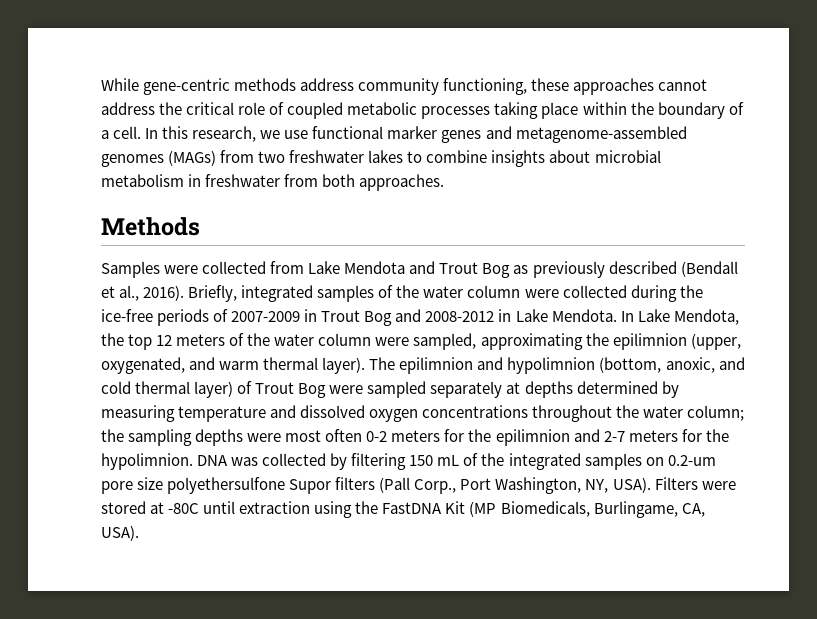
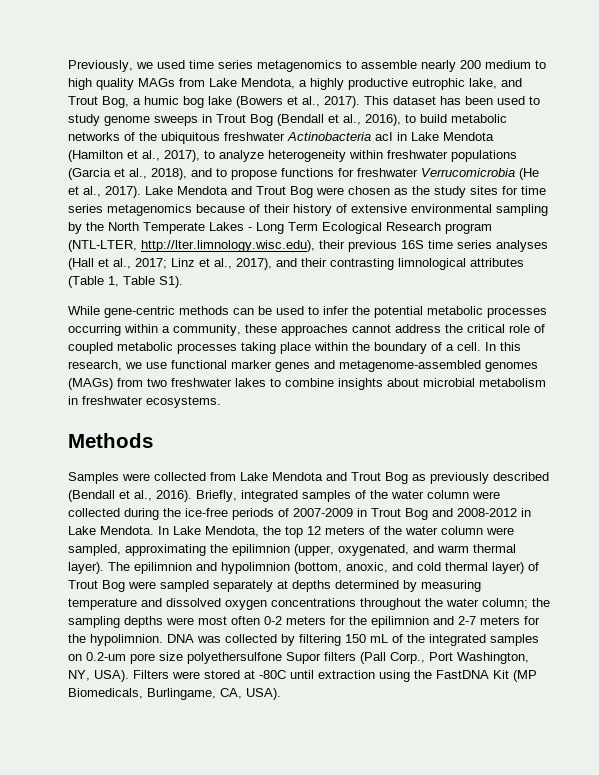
- While gene-centric methods address community functioning, these approaches cannot address the critical role of coupled metabolic processes taking place within the boundary of a cell.
+ Previously, we used time series metagenomics to assemble nearly 200 medium to high quality MAGs from Lake Mendota, a highly productive eutrophic lake, and Trout Bog, a humic bog lake (Bowers et al., 2017). This dataset has been used to study genome sweeps in Trout Bog (Bendall et al., 2016), to build metabolic networks of the ubiquitous freshwater Actinobacteria acI in Lake Mendota (Hamilton et al., 2017), to analyze heterogeneity within freshwater populations (Garcia et al., 2018), and to propose functions for freshwater Verrucomicrobia (He et al., 2017). Lake Mendota and Trout Bog were chosen as the study sites for time series metagenomics because of their history of extensive environmental sampling by the North Temperate Lakes - Long Term Ecological Research program (NTL-LTER, http://lter.limnology.wisc.edu), their previous 16S time series analyses (Hall et al., 2017; Linz et al., 2017), and their contrasting limnological attributes (Table 1, Table S1).
+ While gene-centric methods can be used to infer the potential metabolic processes occurring within a community, these approaches cannot address the critical role of coupled metabolic processes taking place within the boundary of a cell.
- In this research, we use functional marker genes and metagenome-assembled genomes (MAGs) from two freshwater lakes to combine insights about microbial metabolism in freshwater from both approaches.
+ In this research, we use functional marker genes and metagenome-assembled genomes (MAGs) from two freshwater lakes to combine insights about microbial metabolism in freshwater ecosystems.

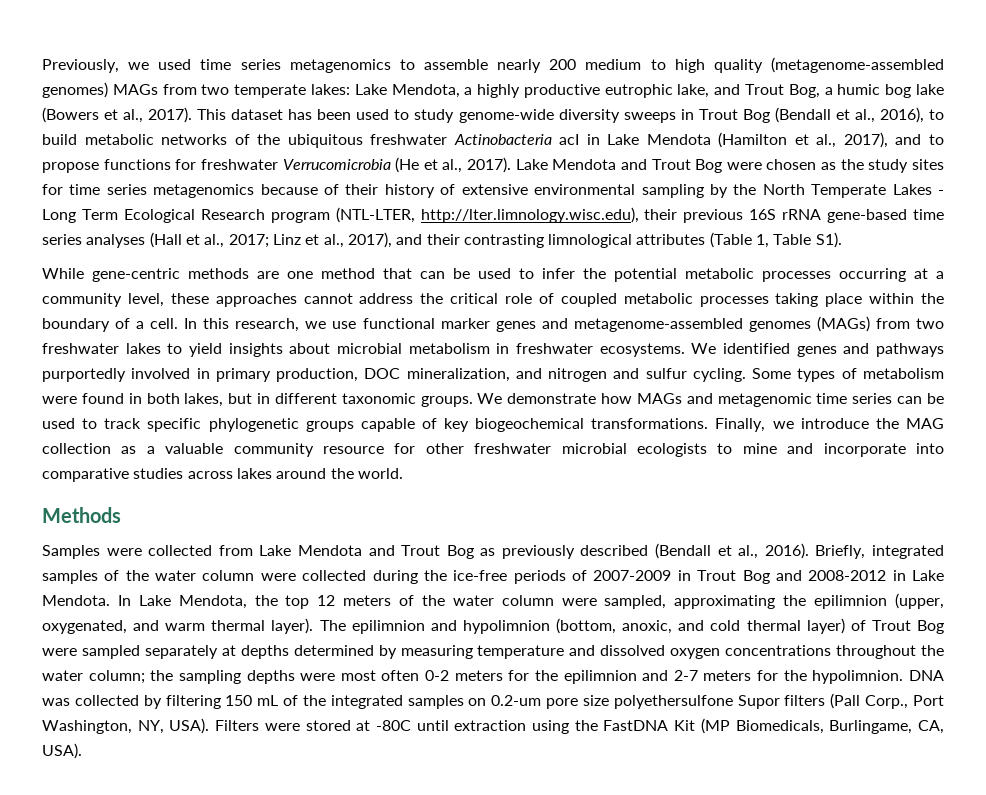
- Previously, we used time series metagenomics to assemble nearly 200 medium to high quality MAGs from Lake Mendota, a highly productive eutrophic lake, and Trout Bog, a humic bog lake (Bowers et al., 2017).
+ Previously, we used time series metagenomics to assemble nearly 200 medium to high quality (metagenome-assembled genomes) MAGs from two temperate lakes: Lake Mendota, a highly productive eutrophic lake, and Trout Bog, a humic bog lake (Bowers et al., 2017).
- This dataset has been used to study genome sweeps in Trout Bog (Bendall et al., 2016), to build metabolic networks of the ubiquitous freshwater Actinobacteria acI in Lake Mendota (Hamilton et al., 2017), to analyze heterogeneity within freshwater populations (Garcia et al., 2018), and to propose functions for freshwater Verrucomicrobia (He et al., 2017).
+ This dataset has been used to study genome-wide diversity sweeps in Trout Bog (Bendall et al., 2016), to build metabolic networks of the ubiquitous freshwater Actinobacteria acI in Lake Mendota (Hamilton et al., 2017), and to propose functions for freshwater Verrucomicrobia (He et al., 2017).
- Lake Mendota and Trout Bog were chosen as the study sites for time series metagenomics because of their history of extensive environmental sampling by the North Temperate Lakes - Long Term Ecological Research program (NTL-LTER, http://lter.limnology.wisc.edu), their previous 16S time series analyses (Hall et al., 2017; Linz et al., 2017), and their contrasting limnological attributes (Table 1, Table S1).
+ Lake Mendota and Trout Bog were chosen as the study sites for time series metagenomics because of their history of extensive environmental sampling by the North Temperate Lakes - Long Term Ecological Research program (NTL-LTER, http://lter.limnology.wisc.edu), their previous 16S rRNA gene-based time series analyses (Hall et al., 2017; Linz et al., 2017), and their contrasting limnological attributes (Table 1, Table S1).
- While gene-centric methods can be used to infer the potential metabolic processes occurring within a community, these approaches cannot address the critical role of coupled metabolic processes taking place within the boundary of a cell.
+ While gene-centric methods are one method that can be used to infer the potential metabolic processes occurring at a community level, these approaches cannot address the critical role of coupled metabolic processes taking place within the boundary of a cell.
- In this research, we use functional marker genes and metagenome-assembled genomes (MAGs) from two freshwater lakes to combine insights about microbial metabolism in freshwater ecosystems.
+ In this research, we use functional marker genes and metagenome-assembled genomes (MAGs) from two freshwater lakes to yield insights about microbial metabolism in freshwater ecosystems. We identified genes and pathways purportedly involved in primary production, DOC mineralization, and nitrogen and sulfur cycling. Some types of metabolism were found in both lakes, but in different taxonomic groups. We demonstrate how MAGs and metagenomic time series can be used to track specific phylogenetic groups capable of key biogeochemical transformations. Finally, we introduce the MAG collection as a valuable community resource for other freshwater microbial ecologists to mine and incorporate into comparative studies across lakes around the world.

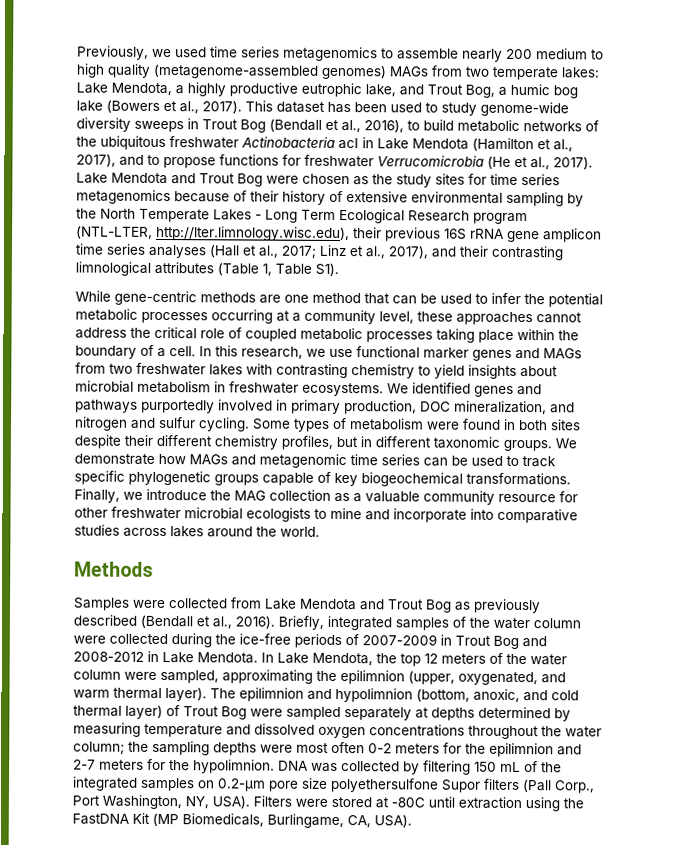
- Lake Mendota and Trout Bog were chosen as the study sites for time series metagenomics because of their history of extensive environmental sampling by the North Temperate Lakes - Long Term Ecological Research program (NTL-LTER, http://lter.limnology.wisc.edu), their previous 16S rRNA gene-based time series analyses (Hall et al., 2017; Linz et al., 2017), and their contrasting limnological attributes (Table 1, Table S1).
+ Lake Mendota and Trout Bog were chosen as the study sites for time series metagenomics because of their history of extensive environmental sampling by the North Temperate Lakes - Long Term Ecological Research program (NTL-LTER, http://lter.limnology.wisc.edu), their previous 16S rRNA gene amplicon time series analyses (Hall et al., 2017; Linz et al., 2017), and their contrasting limnological attributes (Table 1, Table S1).
- In this research, we use functional marker genes and metagenome-assembled genomes (MAGs) from two freshwater lakes to yield insights about microbial metabolism in freshwater ecosystems.
+ In this research, we use functional marker genes and MAGs from two freshwater lakes with contrasting chemistry to yield insights about microbial metabolism in freshwater ecosystems.
- Some types of metabolism were found in both lakes, but in different taxonomic groups.
+ Some types of metabolism were found in both sites despite their different chemistry profiles, but in different taxonomic groups.
- DNA was collected by filtering 150 mL of the integrated samples on 0.2-um pore size polyethersulfone Supor filters (Pall Corp., Port Washington, NY, USA).
+ DNA was collected by filtering 150 mL of the integrated samples on 0.2-µm pore size polyethersulfone Supor filters (Pall Corp., Port Washington, NY, USA).

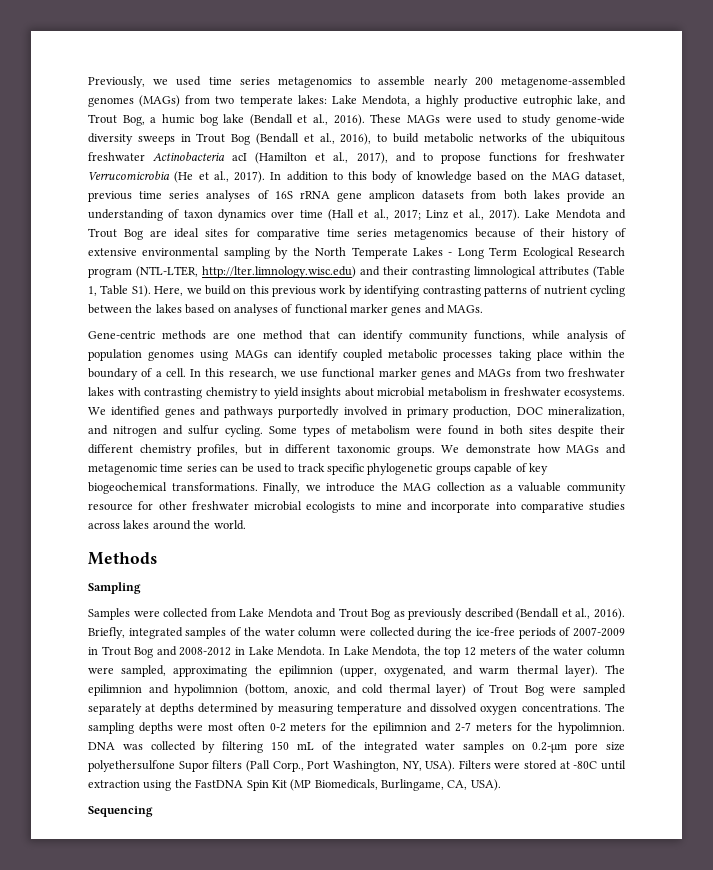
- Previously, we used time series metagenomics to assemble nearly 200 medium to high quality (metagenome-assembled genomes) MAGs from two temperate lakes:
+ Previously, we used time series metagenomics to assemble nearly 200 metagenome-assembled genomes (MAGs) from two temperate lakes:
- Lake Mendota, a highly productive eutrophic lake, and Trout Bog, a humic bog lake (Bowers et al., 2017). This dataset has been used to study genome-wide diversity sweeps in Trout Bog (Bendall et al., 2016), to build metabolic networks of the ubiquitous freshwater Actinobacteria acI in Lake Mendota (Hamilton et al., 2017), and to propose functions for freshwater Verrucomicrobia (He et al., 2017).
+ Lake Mendota, a highly productive eutrophic lake, and Trout Bog, a humic bog lake (Bendall et al., 2016). These MAGs were used to study genome-wide diversity sweeps in Trout Bog (Bendall et al., 2016), to build metabolic networks of the ubiquitous freshwater Actinobacteria acI (Hamilton et al., 2017), and to propose functions for freshwater Verrucomicrobia (He et al., 2017).
- Lake Mendota and Trout Bog were chosen as the study sites for time series metagenomics because of their history of extensive environmental sampling by the North Temperate Lakes - Long Term Ecological Research program (NTL-LTER, http://lter.limnology.wisc.edu), their previous 16S rRNA gene amplicon time series analyses (Hall et al., 2017; Linz et al., 2017), and their contrasting limnological attributes (Table 1, Table S1).
- While gene-centric methods are one method that can be used to infer the potential metabolic processes occurring at a community level, these approaches cannot address the critical role of coupled metabolic processes taking place within the boundary of a cell.
+ In addition to this body of knowledge based on the MAG dataset, previous time series analyses of 16S rRNA gene amplicon datasets from both lakes provide an understanding of taxon dynamics over time (Hall et al., 2017; Linz et al., 2017). Lake Mendota and Trout Bog are ideal sites for comparative time series metagenomics because of their history of extensive environmental sampling by the North Temperate Lakes - Long Term Ecological Research program (NTL-LTER, http://lter.limnology.wisc.edu) and their contrasting limnological attributes (Table 1, Table S1). Here, we build on this previous work by identifying contrasting patterns of nutrient cycling between the lakes based on analyses of functional marker genes and MAGs.
+ Gene-centric methods are one method that can identify community functions, while analysis of population genomes using MAGs can identify coupled metabolic processes taking place within the boundary of a cell.
+ Sampling
- The epilimnion and hypolimnion (bottom, anoxic, and cold thermal layer) of Trout Bog were sampled separately at depths determined by measuring temperature and dissolved oxygen concentrations throughout the water column; the sampling depths were most often 0-2 meters for the epilimnion and 2-7 meters for the hypolimnion.
+ The epilimnion and hypolimnion (bottom, anoxic, and cold thermal layer) of Trout Bog were sampled separately at depths determined by measuring temperature and dissolved oxygen concentrations. The sampling depths were most often 0-2 meters for the epilimnion and 2-7 meters for the hypolimnion.
- DNA was collected by filtering 150 mL of the integrated samples on 0.2-µm pore size polyethersulfone Supor filters (Pall Corp., Port Washington, NY, USA).
+ DNA was collected by filtering 150 mL of the integrated water samples on 0.2-µm pore size polyethersulfone Supor filters (Pall Corp., Port Washington, NY, USA).
- Filters were stored at -80C until extraction using the FastDNA Kit (MP Biomedicals, Burlingame, CA, USA).
+ Filters were stored at -80C until extraction using the FastDNA Spin Kit (MP Biomedicals, Burlingame, CA, USA).
+ Sequencing

